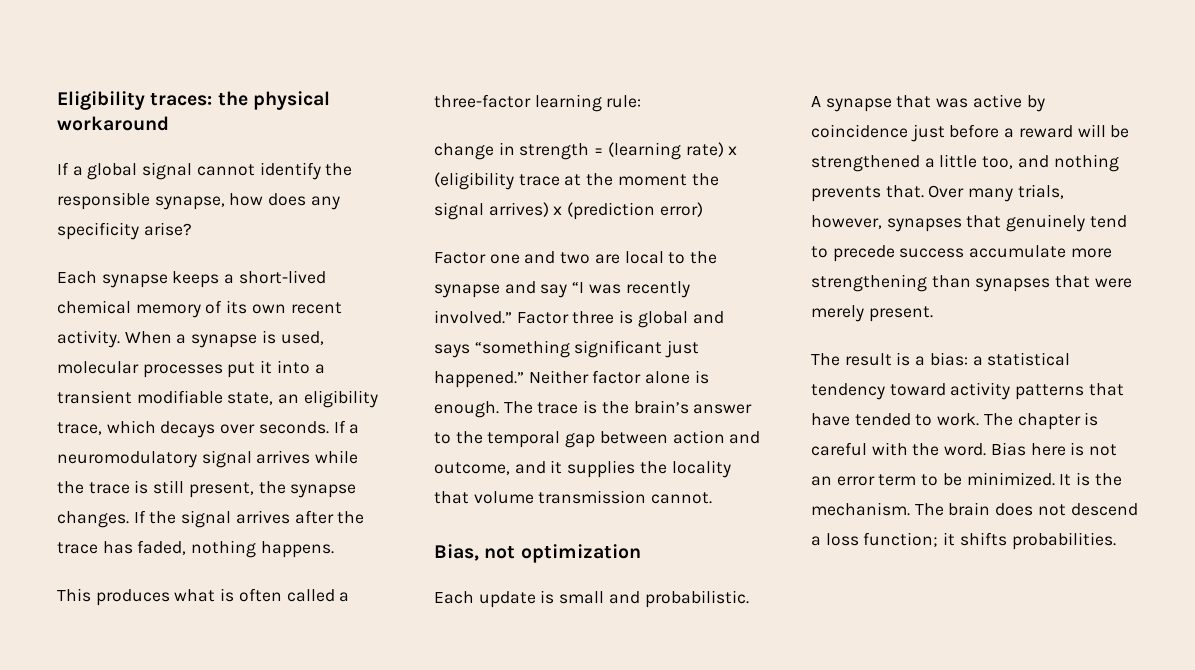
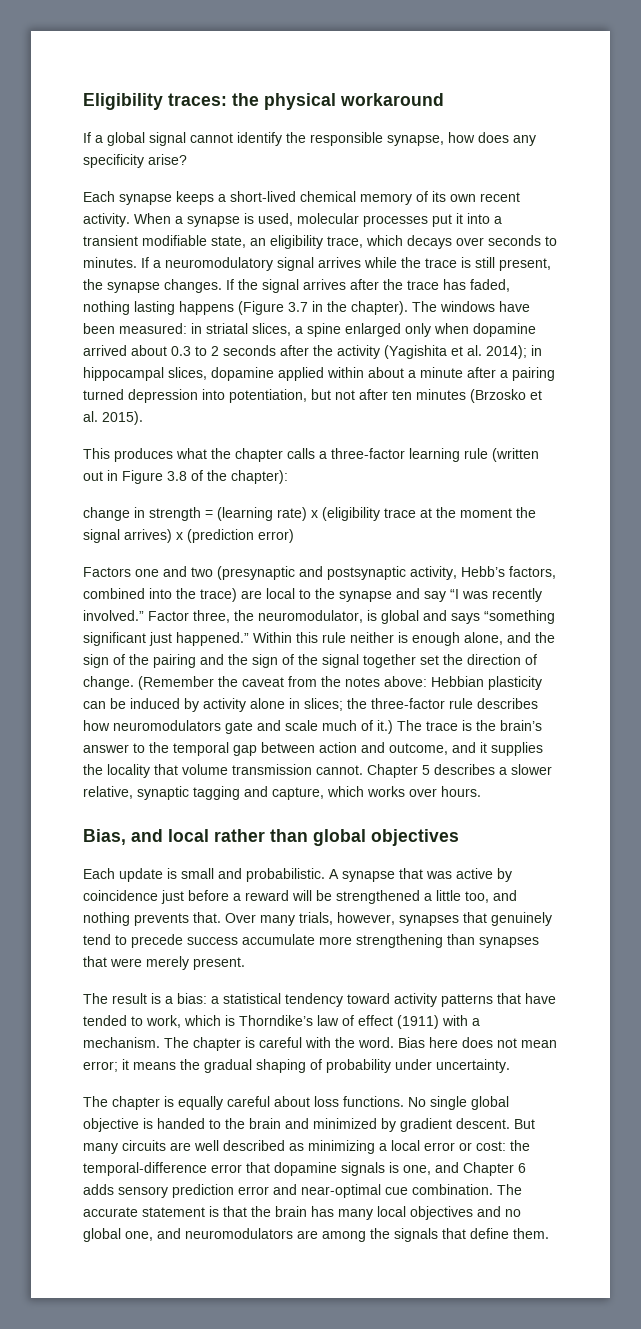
- When a synapse is used, molecular processes put it into a transient modifiable state, an eligibility trace, which decays over seconds.
+ When a synapse is used, molecular processes put it into a transient modifiable state, an eligibility trace, which decays over seconds to minutes.
- If the signal arrives after the trace has faded, nothing happens.
- This produces what is often called a three-factor learning rule:
+ If the signal arrives after the trace has faded, nothing lasting happens (Figure 3.7 in the chapter). The windows have been measured: in striatal slices, a spine enlarged only when dopamine arrived about 0.3 to 2 seconds after the activity (Yagishita et al. 2014); in hippocampal slices, dopamine applied within about a minute after a pairing turned depression into potentiation, but not after ten minutes (Brzosko et al. 2015).
+ This produces what the chapter calls a three-factor learning rule (written out in Figure 3.8 of the chapter):
- Factor one and two are local to the synapse and say “I was recently involved.”
+ Factors one and two (presynaptic and postsynaptic activity, Hebb’s factors, combined into the trace) are local to the synapse and say “I was recently involved.”
- Factor three is global and says “something significant just happened.”
+ Factor three, the neuromodulator, is global and says “something significant just happened.”
- Neither factor alone is enough.
+ Within this rule neither is enough alone, and the sign of the pairing and the sign of the signal together set the direction of change. (Remember the caveat from the notes above: Hebbian plasticity can be induced by activity alone in slices; the three-factor rule describes how neuromodulators gate and scale much of it.)
- The trace is the brain’s answer to the temporal gap between action and outcome, and it supplies the locality that volume transmission cannot.
- Bias, not optimization
+ The trace is the brain’s answer to the temporal gap between action and outcome, and it supplies the locality that volume transmission cannot. Chapter 5 describes a slower relative, synaptic tagging and capture, which works over hours.
+ Bias, and local rather than global objectives
- The result is a bias: a statistical tendency toward activity patterns that have tended to work.
+ The result is a bias: a statistical tendency toward activity patterns that have tended to work, which is Thorndike’s law of effect (1911) with a mechanism.
- Bias here is not an error term to be minimized. It is the mechanism. The brain does not descend a loss function; it shifts probabilities.
+ Bias here does not mean error; it means the gradual shaping of probability under uncertainty.
+ The chapter is equally careful about loss functions. No single global objective is handed to the brain and minimized by gradient descent. But many circuits are well described as minimizing a local error or cost: the temporal-difference error that dopamine signals is one, and Chapter 6 adds sensory prediction error and near-optimal cue combination. The accurate statement is that the brain has many local objectives and no global one, and neuromodulators are among the signals that define them.

